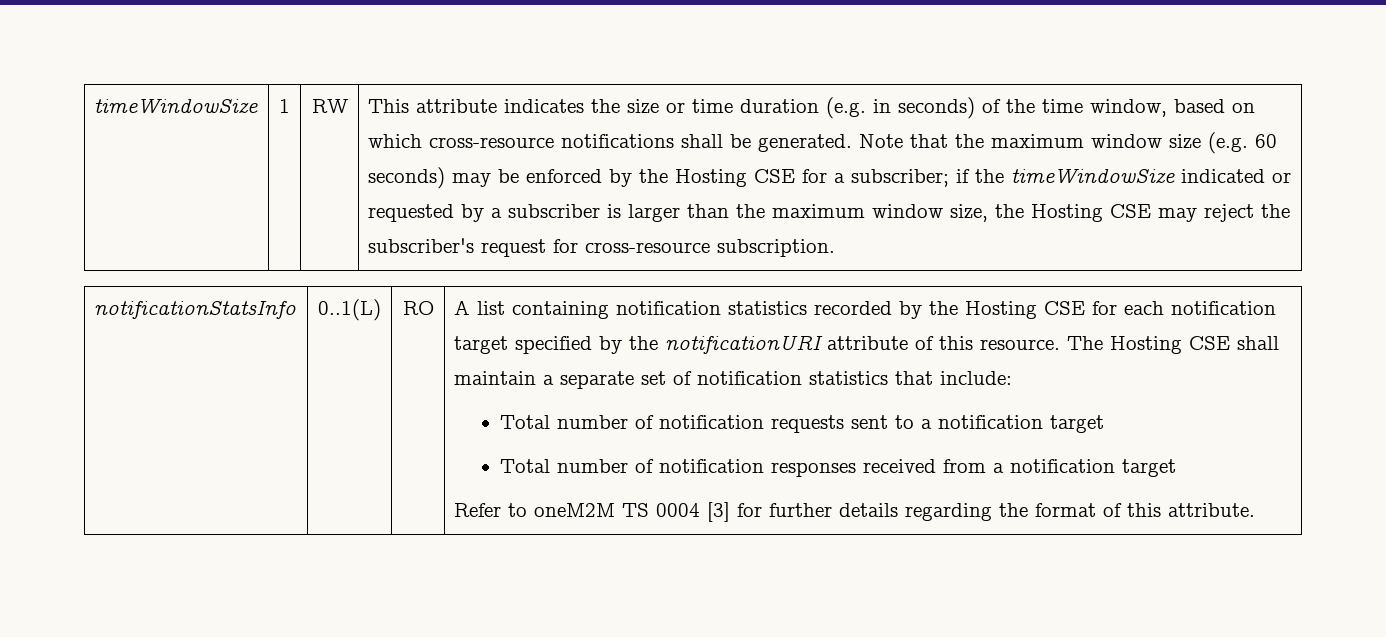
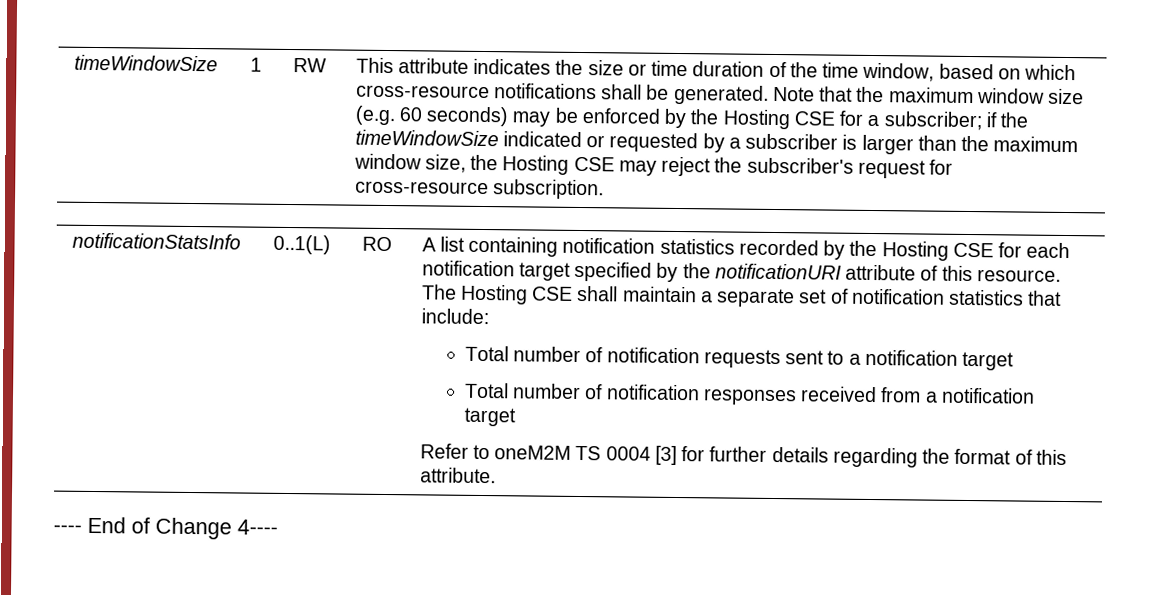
- This attribute indicates the size or time duration (e.g. in seconds) of the time window, based on which cross-resource notifications shall be generated.
+ This attribute indicates the size or time duration of the time window, based on which cross-resource notifications shall be generated.
+ ---- End of Change 4----

